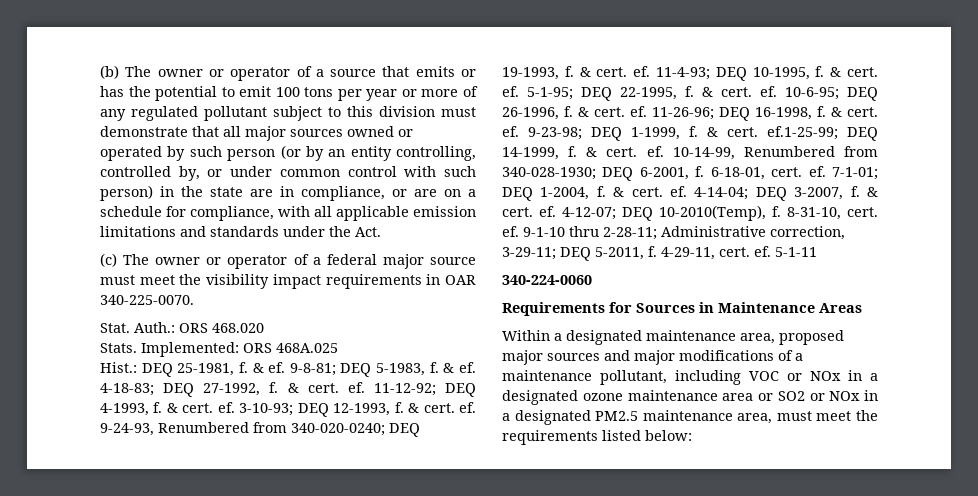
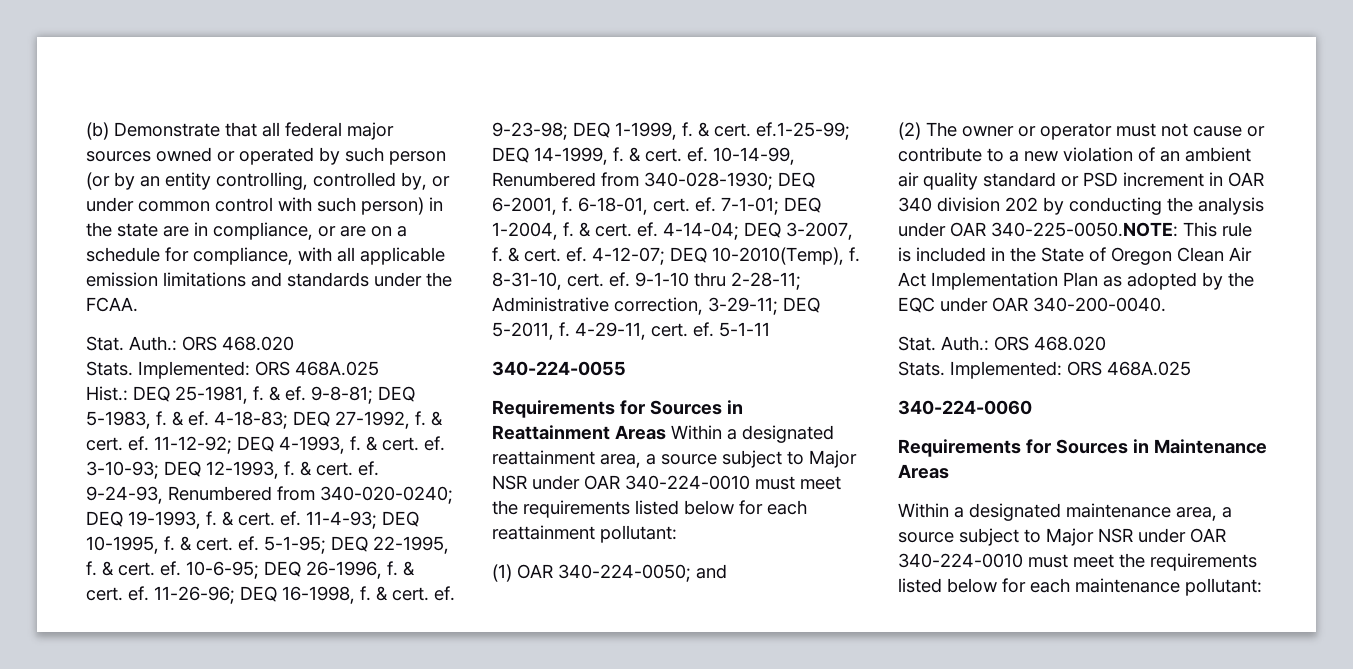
- (b) The owner or operator of a source that emits or has the potential to emit 100 tons per year or more of any regulated pollutant subject to this division must demonstrate that all major sources owned or operated by such person (or by an entity controlling, controlled by, or under common control with such person) in the state are in compliance, or are on a schedule for compliance, with all applicable emission limitations and standards under the Act.
- (c) The owner or operator of a federal major source must meet the visibility impact requirements in OAR 340-225-0070.
+ (b) Demonstrate that all federal major sources owned or operated by such person (or by an entity controlling, controlled by, or under common control with such person) in the state are in compliance, or are on a schedule for compliance, with all applicable emission limitations and standards under the FCAA.
+ 340-224-0055
+ Requirements for Sources in Reattainment Areas Within a designated reattainment area, a source subject to Major NSR under OAR 340-224-0010 must meet the requirements listed below for each reattainment pollutant:
+ (1) OAR 340-224-0050; and
+ (2) The owner or operator must not cause or contribute to a new violation of an ambient air quality standard or PSD increment in OAR 340 division 202 by conducting the analysis under OAR 340-225-0050.NOTE: This rule is included in the State of Oregon Clean Air Act Implementation Plan as adopted by the EQC under OAR 340-200-0040.
+ Stat. Auth.: ORS 468.020
+ Stats. Implemented: ORS 468A.025
- Within a designated maintenance area, proposed major sources and major modifications of a maintenance pollutant, including VOC or NOx in a designated ozone maintenance area or SO2 or NOx in a designated PM2.5 maintenance area, must meet the requirements listed below:
+ Within a designated maintenance area, a source subject to Major NSR under OAR 340-224-0010 must meet the requirements listed below for each maintenance pollutant:

